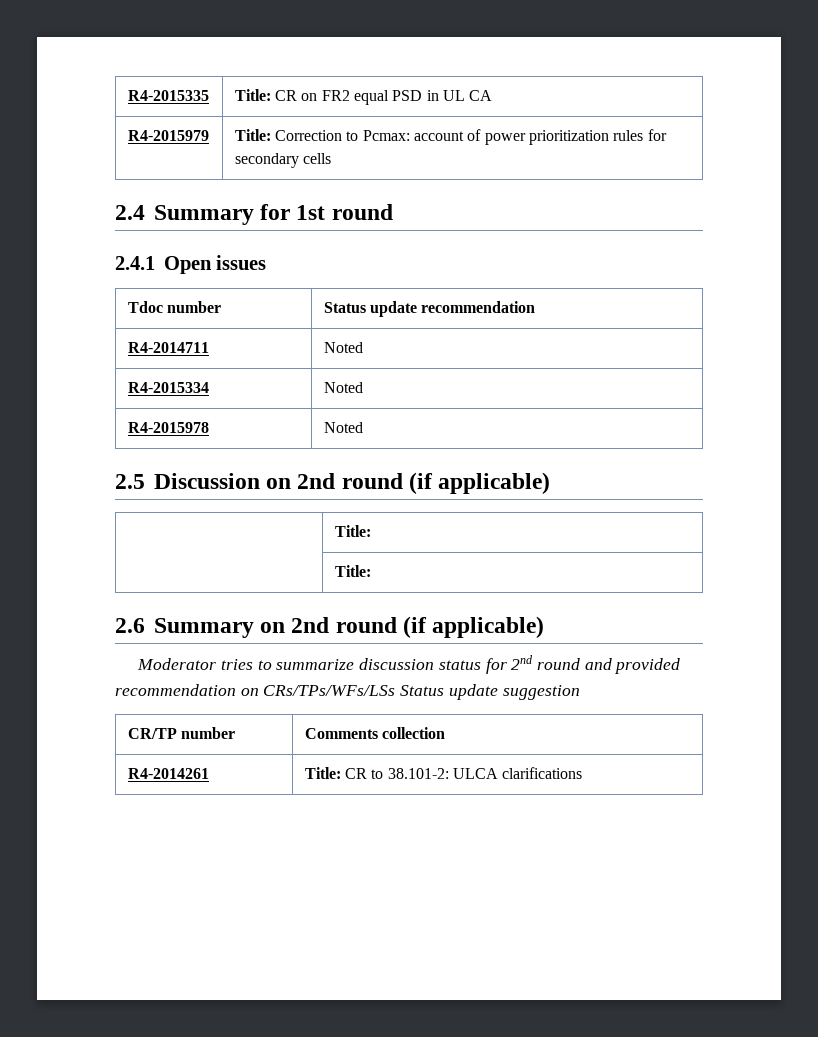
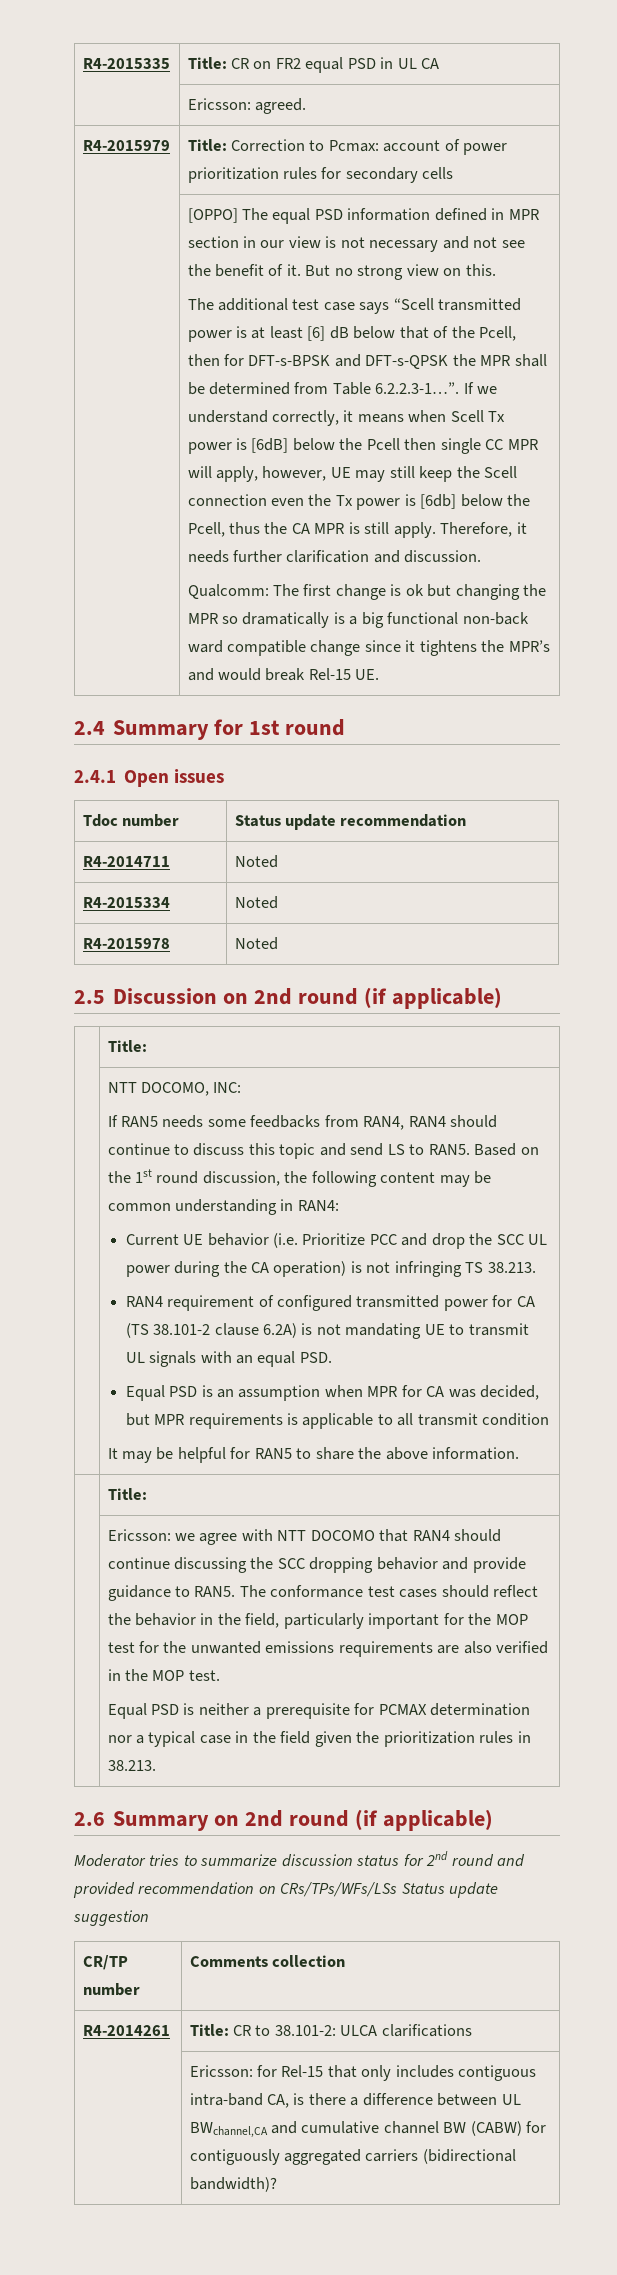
+ | Ericsson: agreed.
+ [OPPO] The equal PSD information defined in MPR section in our view is not necessary and not see the benefit of it. But no strong view on this.
+ The additional test case says “Scell transmitted power is at least [6] dB below that of the Pcell, then for DFT-s-BPSK and DFT-s-QPSK the MPR shall be determined from Table 6.2.2.3-1…”. If we understand correctly, it means when Scell Tx power is [6dB] below the Pcell then single CC MPR will apply, however, UE may still keep the Scell connection even the Tx power is [6db] below the Pcell, thus the CA MPR is still apply. Therefore, it needs further clarification and discussion.
+ Qualcomm: The first change is ok but changing the MPR so dramatically is a big functional non-back ward compatible change since it tightens the MPR’s and would break Rel-15 UE.
  2.5 Discussion on 2nd round (if applicable)
  | Title:
+ | NTT DOCOMO, INC:
+ If RAN5 needs some feedbacks from RAN4, RAN4 should continue to discuss this topic and send LS to RAN5. Based on the 1st round discussion, the following content may be common understanding in RAN4:
+ Current UE behavior (i.e. Prioritize PCC and drop the SCC UL power during the CA operation) is not infringing TS 38.213.
+ RAN4 requirement of configured transmitted power for CA (TS 38.101-2 clause 6.2A) is not mandating UE to transmit UL signals with an equal PSD.
+ Equal PSD is an assumption when MPR for CA was decided, but MPR requirements is applicable to all transmit condition
+ It may be helpful for RAN5 to share the above information.
  | Title:
+ | Ericsson: we agree with NTT DOCOMO that RAN4 should continue discussing the SCC dropping behavior and provide guidance to RAN5. The conformance test cases should reflect the behavior in the field, particularly important for the MOP test for the unwanted emissions requirements are also verified in the MOP test.
+ Equal PSD is neither a prerequisite for PCMAX determination nor a typical case in the field given the prioritization rules in 38.213.
+ | Ericsson: for Rel-15 that only includes contiguous intra-band CA, is there a difference between UL BWchannel,CA and cumulative channel BW (CABW) for contiguously aggregated carriers (bidirectional bandwidth)?

